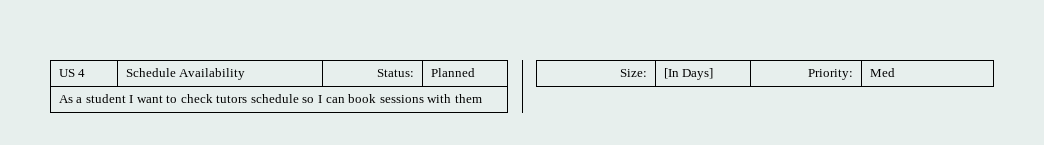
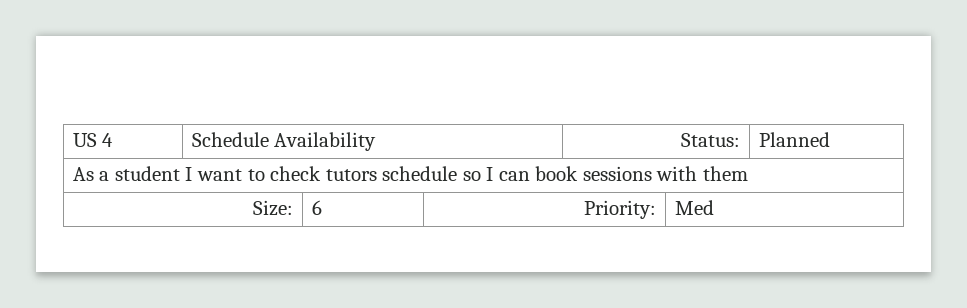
- Size: | [In Days] | Priority: | Med
+ Size: | 6 | Priority: | Med

